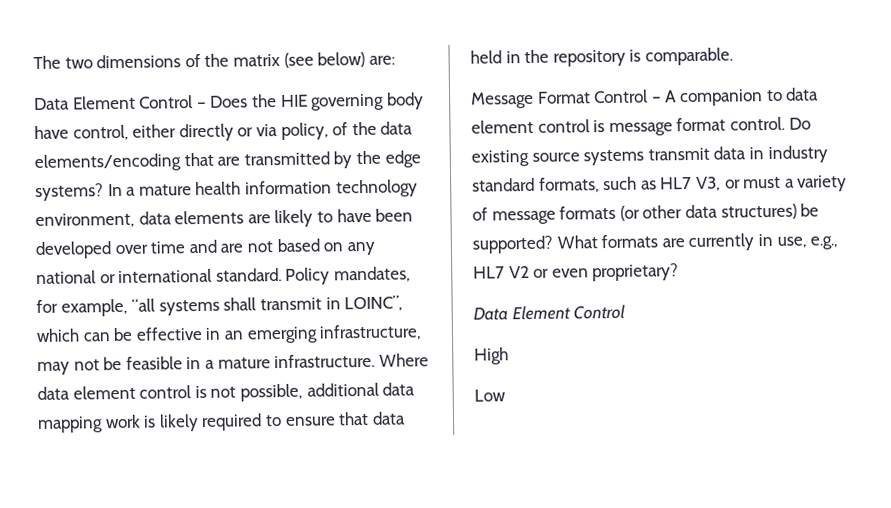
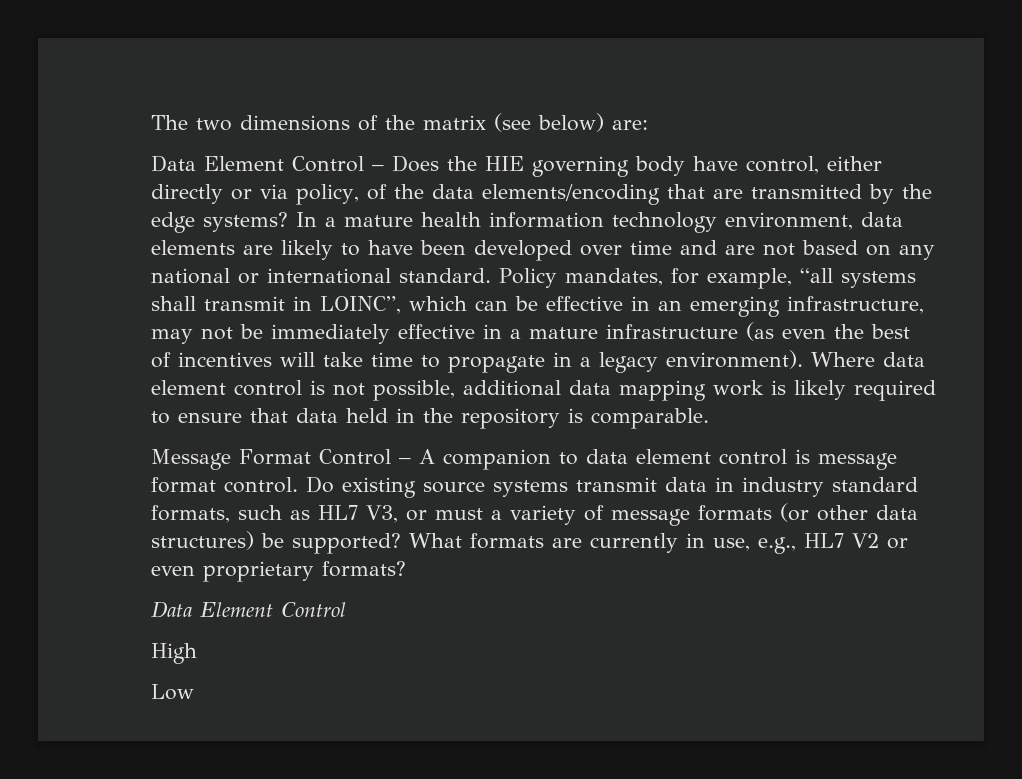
- Policy mandates, for example, “all systems shall transmit in LOINC”, which can be effective in an emerging infrastructure, may not be feasible in a mature infrastructure.
+ Policy mandates, for example, “all systems shall transmit in LOINC”, which can be effective in an emerging infrastructure, may not be immediately effective in a mature infrastructure (as even the best of incentives will take time to propagate in a legacy environment).
- What formats are currently in use, e.g., HL7 V2 or even proprietary?
+ What formats are currently in use, e.g., HL7 V2 or even proprietary formats?

